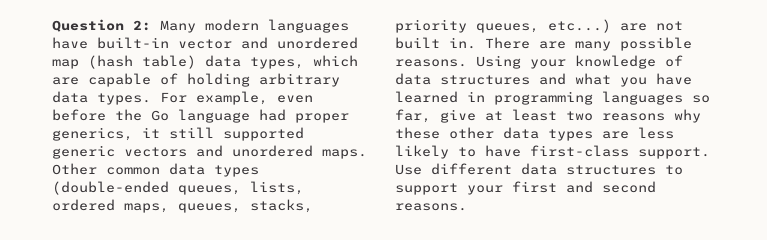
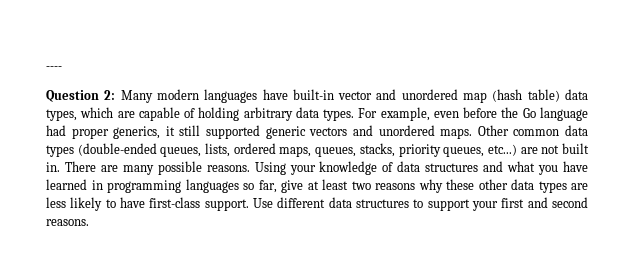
+ ----

